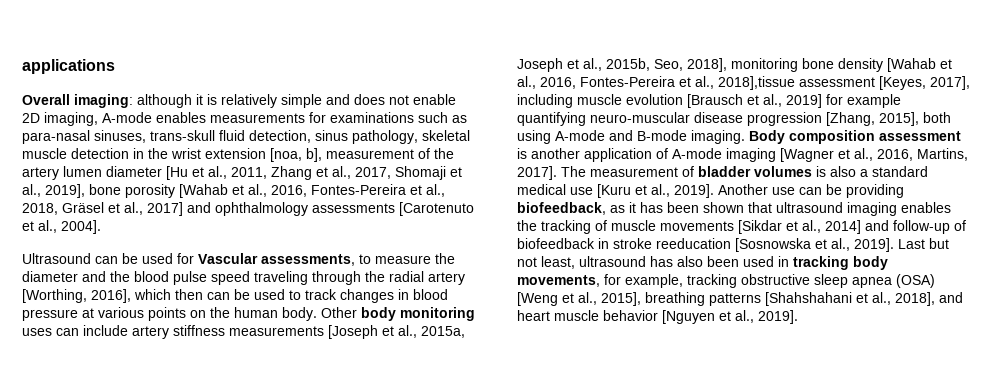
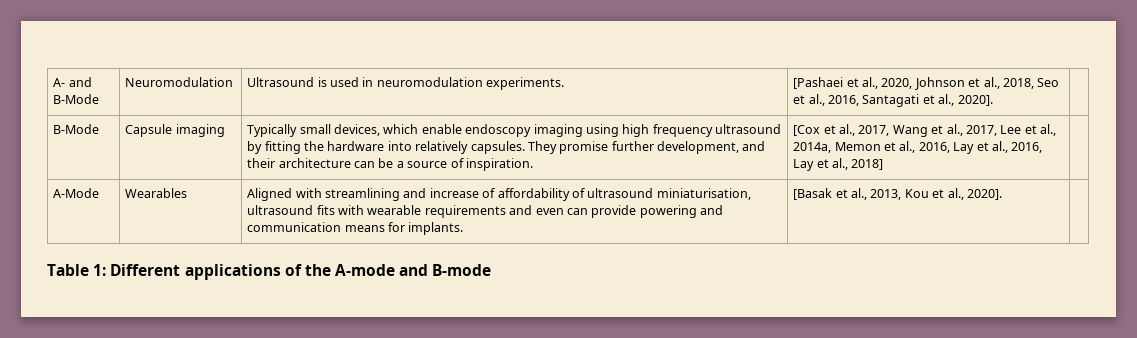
- applications
- Overall imaging: although it is relatively simple and does not enable 2D imaging, A-mode enables measurements for examinations such as para-nasal sinuses, trans-skull fluid detection, sinus pathology, skeletal muscle detection in the wrist extension [noa, b], measurement of the artery lumen diameter [Hu et al., 2011, Zhang et al., 2017, Shomaji et al., 2019], bone porosity [Wahab et al., 2016, Fontes-Pereira et al., 2018, Gräsel et al., 2017] and ophthalmology assessments [Carotenuto et al., 2004].
- Ultrasound can be used for Vascular assessments, to measure the diameter and the blood pulse speed traveling through the radial artery [Worthing, 2016], which then can be used to track changes in blood pressure at various points on the human body. Other body monitoring uses can include artery stiffness measurements [Joseph et al., 2015a, Joseph et al., 2015b, Seo, 2018], monitoring bone density [Wahab et al., 2016, Fontes-Pereira et al., 2018],tissue assessment [Keyes, 2017], including muscle evolution [Brausch et al., 2019] for example quantifying neuro-muscular disease progression [Zhang, 2015], both using A-mode and B-mode imaging. Body composition assessment is another application of A-mode imaging [Wagner et al., 2016, Martins, 2017]. The measurement of bladder volumes is also a standard medical use [Kuru et al., 2019]. Another use can be providing biofeedback, as it has been shown that ultrasound imaging enables the tracking of muscle movements [Sikdar et al., 2014] and follow-up of biofeedback in stroke reeducation [Sosnowska et al., 2019]. Last but not least, ultrasound has also been used in tracking body movements, for example, tracking obstructive sleep apnea (OSA) [Weng et al., 2015], breathing patterns [Shahshahani et al., 2018], and heart muscle behavior [Nguyen et al., 2019].
+ A- and B-Mode | Neuromodulation | Ultrasound is used in neuromodulation experiments. | [Pashaei et al., 2020, Johnson et al., 2018, Seo et al., 2016, Santagati et al., 2020]. |
+ B-Mode | Capsule imaging | Typically small devices, which enable endoscopy imaging using high frequency ultrasound by fitting the hardware into relatively capsules. They promise further development, and their architecture can be a source of inspiration. | [Cox et al., 2017, Wang et al., 2017, Lee et al., 2014a, Memon et al., 2016, Lay et al., 2016, Lay et al., 2018] |
+ A-Mode | Wearables | Aligned with streamlining and increase of affordability of ultrasound miniaturisation, ultrasound fits with wearable requirements and even can provide powering and communication means for implants. | [Basak et al., 2013, Kou et al., 2020]. |
+ Table 1: Different applications of the A-mode and B-mode

